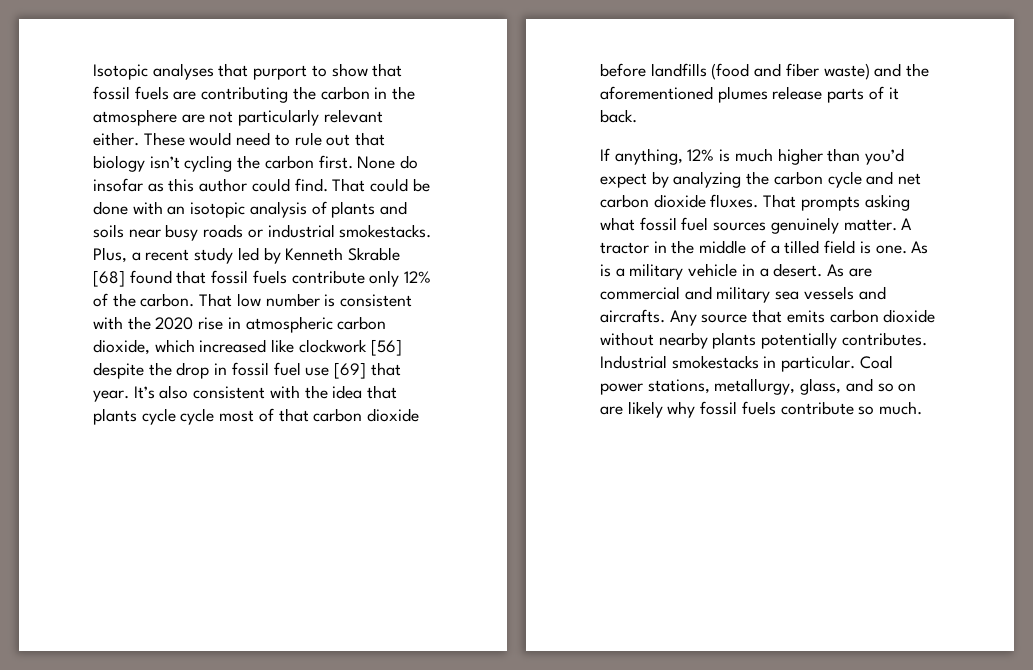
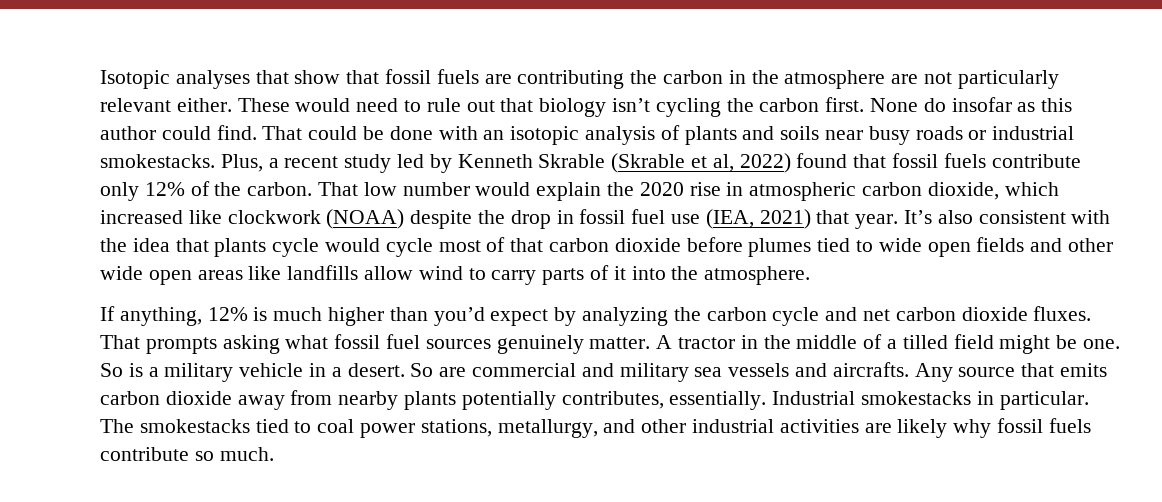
- Isotopic analyses that purport to show that fossil fuels are contributing the carbon in the atmosphere are not particularly relevant either.
+ Isotopic analyses that show that fossil fuels are contributing the carbon in the atmosphere are not particularly relevant either.
- Plus, a recent study led by Kenneth Skrable [68] found that fossil fuels contribute only 12% of the carbon.
+ Plus, a recent study led by Kenneth Skrable (Skrable et al, 2022) found that fossil fuels contribute only 12% of the carbon.
- That low number is consistent with the 2020 rise in atmospheric carbon dioxide, which increased like clockwork [56] despite the drop in fossil fuel use [69] that year.
+ That low number would explain the 2020 rise in atmospheric carbon dioxide, which increased like clockwork (NOAA) despite the drop in fossil fuel use (IEA, 2021) that year.
- It’s also consistent with the idea that plants cycle cycle most of that carbon dioxide before landfills (food and fiber waste) and the aforementioned plumes release parts of it back.
+ It’s also consistent with the idea that plants cycle would cycle most of that carbon dioxide before plumes tied to wide open fields and other wide open areas like landfills allow wind to carry parts of it into the atmosphere.
- A tractor in the middle of a tilled field is one. As is a military vehicle in a desert.
+ A tractor in the middle of a tilled field might be one. So is a military vehicle in a desert.
- As are commercial and military sea vessels and aircrafts.
+ So are commercial and military sea vessels and aircrafts.
- Any source that emits carbon dioxide without nearby plants potentially contributes.
+ Any source that emits carbon dioxide away from nearby plants potentially contributes, essentially.
- Coal power stations, metallurgy, glass, and so on are likely why fossil fuels contribute so much.
+ The smokestacks tied to coal power stations, metallurgy, and other industrial activities are likely why fossil fuels contribute so much.

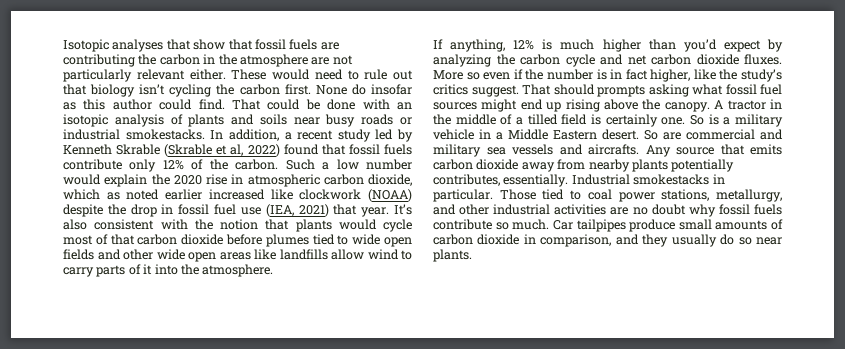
- Plus, a recent study led by Kenneth Skrable (Skrable et al, 2022) found that fossil fuels contribute only 12% of the carbon.
+ In addition, a recent study led by Kenneth Skrable (Skrable et al, 2022) found that fossil fuels contribute only 12% of the carbon.
- That low number would explain the 2020 rise in atmospheric carbon dioxide, which increased like clockwork (NOAA) despite the drop in fossil fuel use (IEA, 2021) that year.
+ Such a low number would explain the 2020 rise in atmospheric carbon dioxide, which as noted earlier increased like clockwork (NOAA) despite the drop in fossil fuel use (IEA, 2021) that year.
- It’s also consistent with the idea that plants cycle would cycle most of that carbon dioxide before plumes tied to wide open fields and other wide open areas like landfills allow wind to carry parts of it into the atmosphere.
+ It’s also consistent with the notion that plants would cycle most of that carbon dioxide before plumes tied to wide open fields and other wide open areas like landfills allow wind to carry parts of it into the atmosphere.
- That prompts asking what fossil fuel sources genuinely matter.
+ More so even if the number is in fact higher, like the study’s critics suggest. That should prompts asking what fossil fuel sources might end up rising above the canopy.
- A tractor in the middle of a tilled field might be one.
+ A tractor in the middle of a tilled field is certainly one.
- So is a military vehicle in a desert.
+ So is a military vehicle in a Middle Eastern desert.
- The smokestacks tied to coal power stations, metallurgy, and other industrial activities are likely why fossil fuels contribute so much.
+ Those tied to coal power stations, metallurgy, and other industrial activities are no doubt why fossil fuels contribute so much.
+ Car tailpipes produce small amounts of carbon dioxide in comparison, and they usually do so near plants.

